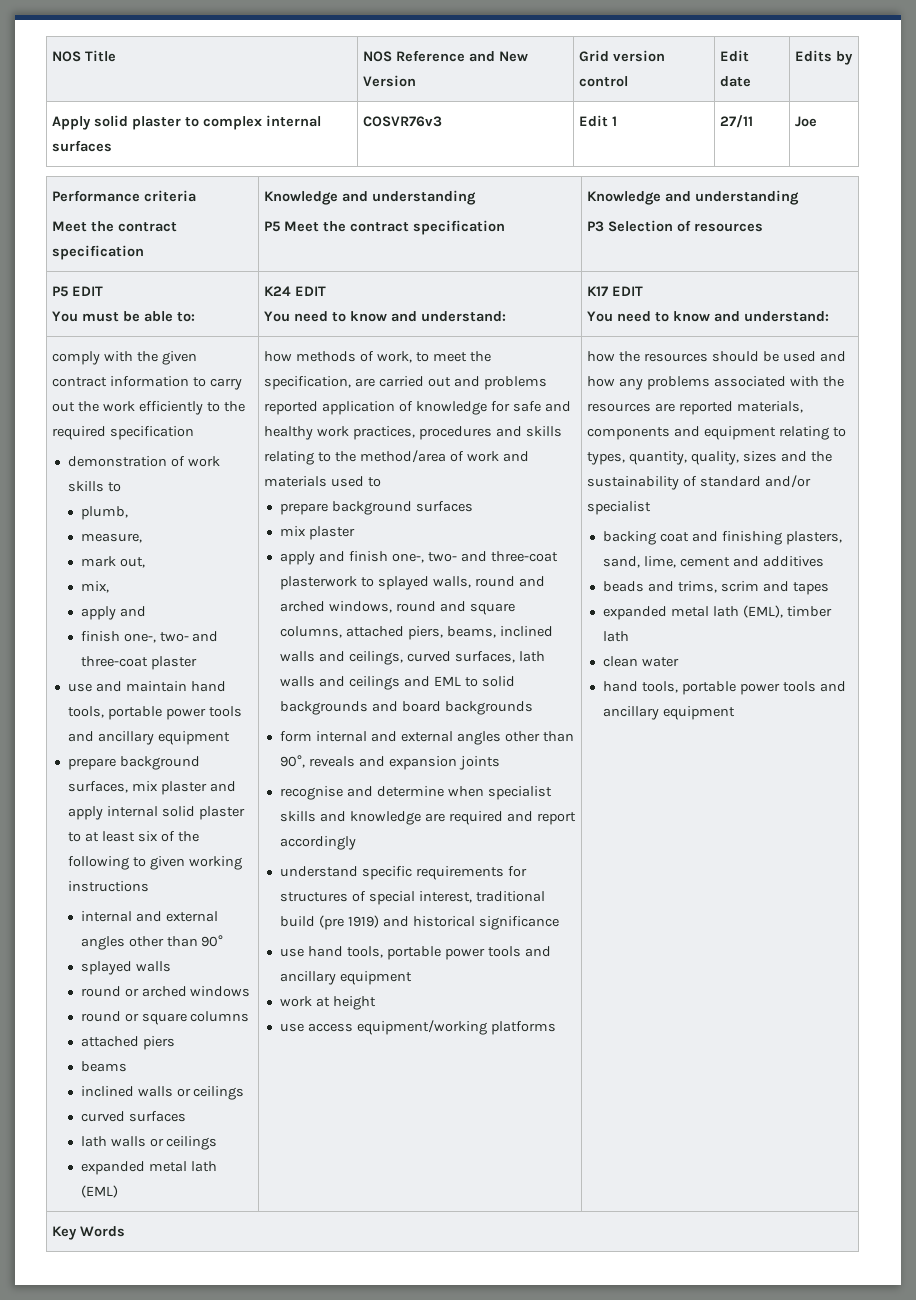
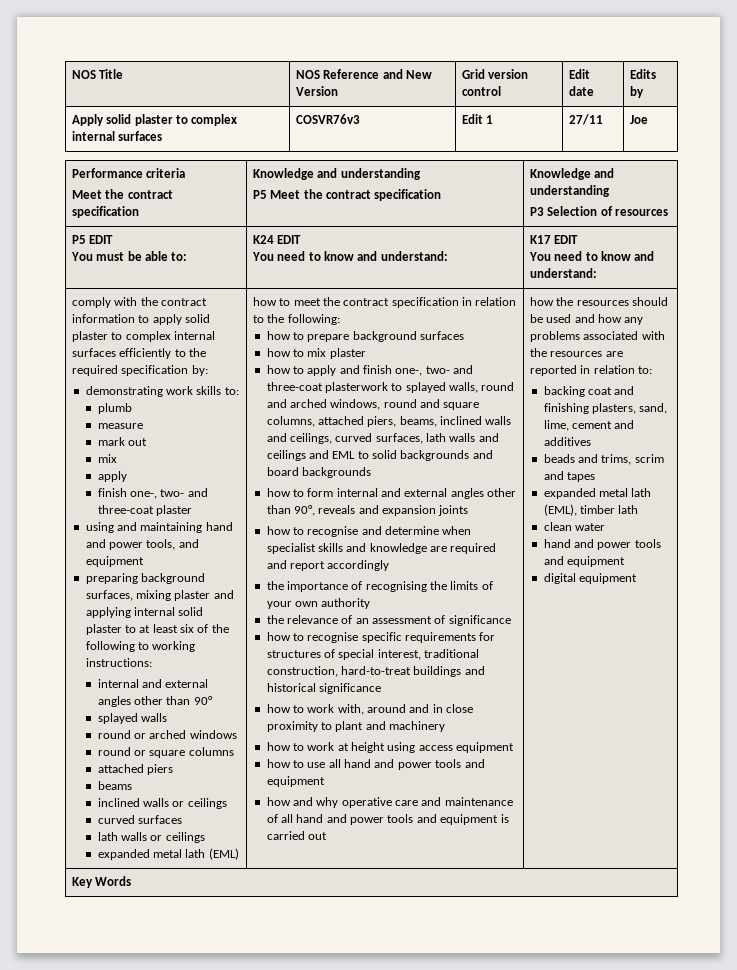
- comply with the given contract information to carry out the work efficiently to the required specification
- demonstration of work skills to
- plumb,
- measure,
+ comply with the contract information to apply solid plaster to complex internal surfaces efficiently to the required specification by:
+ demonstrating work skills to:
+ plumb
+ measure
- mark out,
- mix,
- apply and
+ mark out
+ mix
+ apply
- use and maintain hand tools, portable power tools and ancillary equipment
- prepare background surfaces, mix plaster and apply internal solid plaster to at least six of the following to given working instructions
+ using and maintaining hand and power tools, and equipment
+ preparing background surfaces, mixing plaster and applying internal solid plaster to at least six of the following to working instructions:
- how methods of work, to meet the specification, are carried out and problems reported application of knowledge for safe and healthy work practices, procedures and skills relating to the method/area of work and materials used to
- prepare background surfaces
- mix plaster
+ how to meet the contract specification in relation to the following:
+ how to prepare background surfaces
+ how to mix plaster
- apply and finish one-, two- and three-coat plasterwork to splayed walls, round and arched windows, round and square columns, attached piers, beams, inclined walls and ceilings, curved surfaces, lath walls and ceilings and EML to solid backgrounds and board backgrounds
+ how to apply and finish one-, two- and three-coat plasterwork to splayed walls, round and arched windows, round and square columns, attached piers, beams, inclined walls and ceilings, curved surfaces, lath walls and ceilings and EML to solid backgrounds and board backgrounds
- form internal and external angles other than 90°, reveals and expansion joints
+ how to form internal and external angles other than 90°, reveals and expansion joints
- recognise and determine when specialist skills and knowledge are required and report accordingly
+ how to recognise and determine when specialist skills and knowledge are required and report accordingly
- understand specific requirements for structures of special interest, traditional build (pre 1919) and historical significance
+ the importance of recognising the limits of your own authority
+ the relevance of an assessment of significance
+ how to recognise specific requirements for structures of special interest, traditional construction, hard-to-treat buildings and historical significance
- use hand tools, portable power tools and ancillary equipment
- work at height
- use access equipment/working platforms
+ how to work with, around and in close proximity to plant and machinery
+ how to work at height using access equipment
+ how to use all hand and power tools and equipment
+ how and why operative care and maintenance of all hand and power tools and equipment is carried out
- how the resources should be used and how any problems associated with the resources are reported materials, components and equipment relating to types, quantity, quality, sizes and the sustainability of standard and/or specialist
+ how the resources should be used and how any problems associated with the resources are reported in relation to:
  clean water
- hand tools, portable power tools and ancillary equipment
+ hand and power tools and equipment
+ digital equipment

